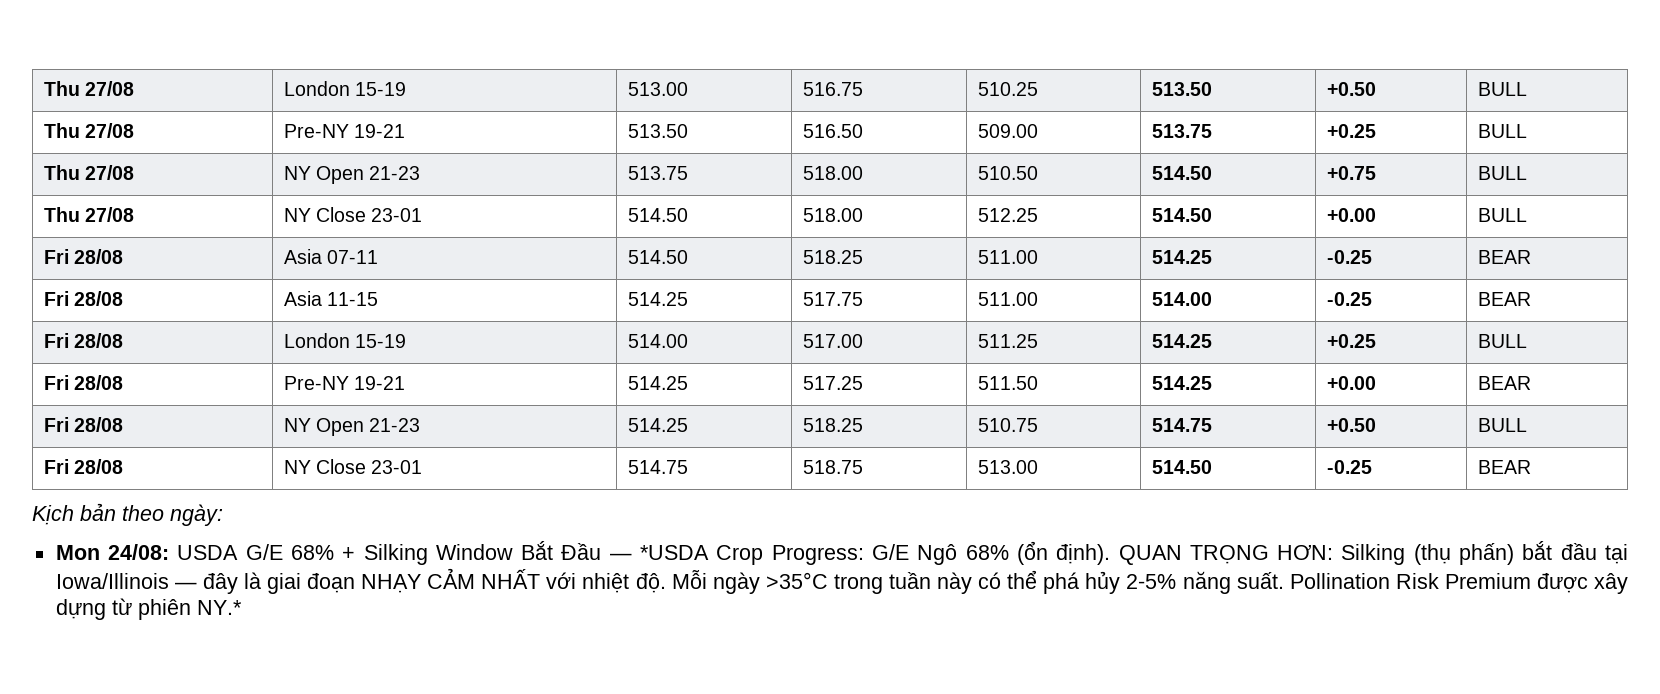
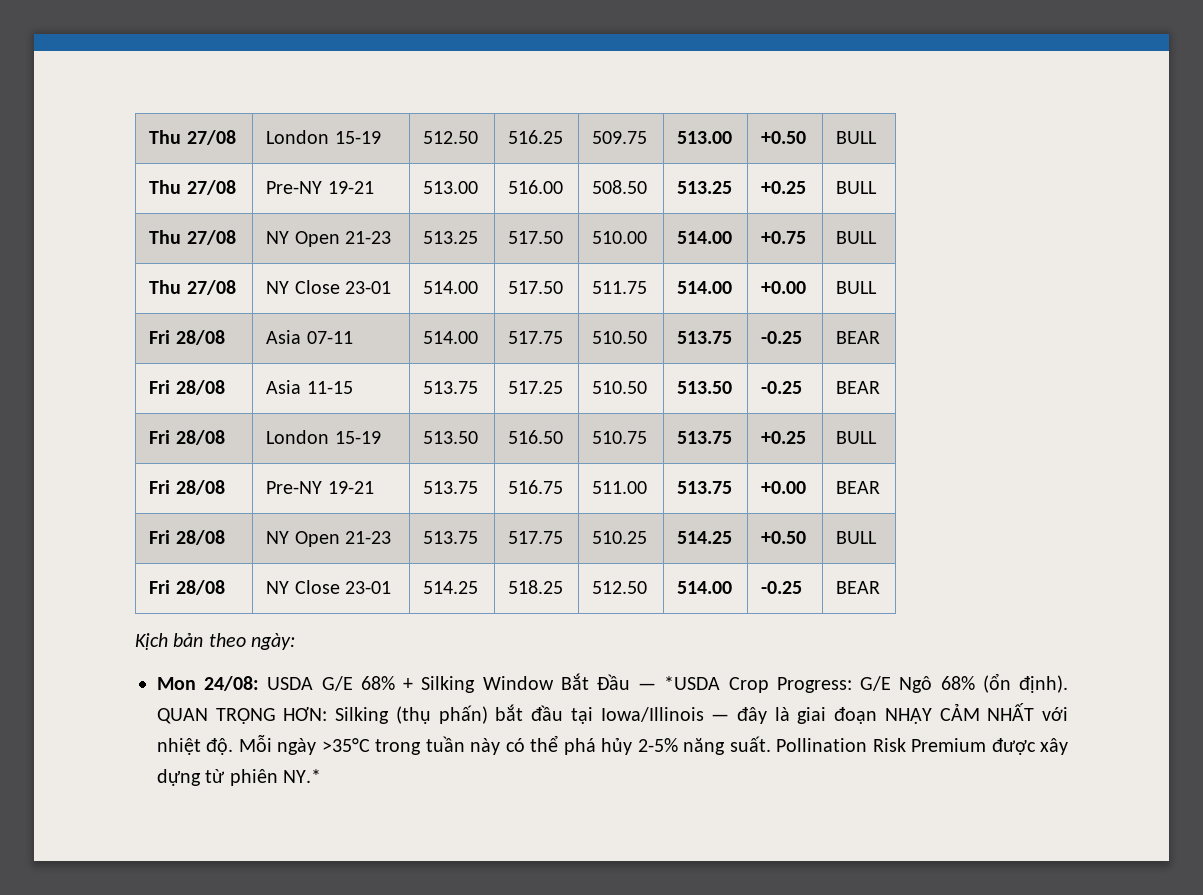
- Thu 27/08 | London 15-19 | 513.00 | 516.75 | 510.25 | 513.50 | +0.50 | BULL
+ Thu 27/08 | London 15-19 | 512.50 | 516.25 | 509.75 | 513.00 | +0.50 | BULL
- Thu 27/08 | Pre-NY 19-21 | 513.50 | 516.50 | 509.00 | 513.75 | +0.25 | BULL
+ Thu 27/08 | Pre-NY 19-21 | 513.00 | 516.00 | 508.50 | 513.25 | +0.25 | BULL
- Thu 27/08 | NY Open 21-23 | 513.75 | 518.00 | 510.50 | 514.50 | +0.75 | BULL
+ Thu 27/08 | NY Open 21-23 | 513.25 | 517.50 | 510.00 | 514.00 | +0.75 | BULL
- Thu 27/08 | NY Close 23-01 | 514.50 | 518.00 | 512.25 | 514.50 | +0.00 | BULL
+ Thu 27/08 | NY Close 23-01 | 514.00 | 517.50 | 511.75 | 514.00 | +0.00 | BULL
- Fri 28/08 | Asia 07-11 | 514.50 | 518.25 | 511.00 | 514.25 | -0.25 | BEAR
+ Fri 28/08 | Asia 07-11 | 514.00 | 517.75 | 510.50 | 513.75 | -0.25 | BEAR
- Fri 28/08 | Asia 11-15 | 514.25 | 517.75 | 511.00 | 514.00 | -0.25 | BEAR
+ Fri 28/08 | Asia 11-15 | 513.75 | 517.25 | 510.50 | 513.50 | -0.25 | BEAR
- Fri 28/08 | London 15-19 | 514.00 | 517.00 | 511.25 | 514.25 | +0.25 | BULL
+ Fri 28/08 | London 15-19 | 513.50 | 516.50 | 510.75 | 513.75 | +0.25 | BULL
- Fri 28/08 | Pre-NY 19-21 | 514.25 | 517.25 | 511.50 | 514.25 | +0.00 | BEAR
+ Fri 28/08 | Pre-NY 19-21 | 513.75 | 516.75 | 511.00 | 513.75 | +0.00 | BEAR
- Fri 28/08 | NY Open 21-23 | 514.25 | 518.25 | 510.75 | 514.75 | +0.50 | BULL
+ Fri 28/08 | NY Open 21-23 | 513.75 | 517.75 | 510.25 | 514.25 | +0.50 | BULL
- Fri 28/08 | NY Close 23-01 | 514.75 | 518.75 | 513.00 | 514.50 | -0.25 | BEAR
+ Fri 28/08 | NY Close 23-01 | 514.25 | 518.25 | 512.50 | 514.00 | -0.25 | BEAR

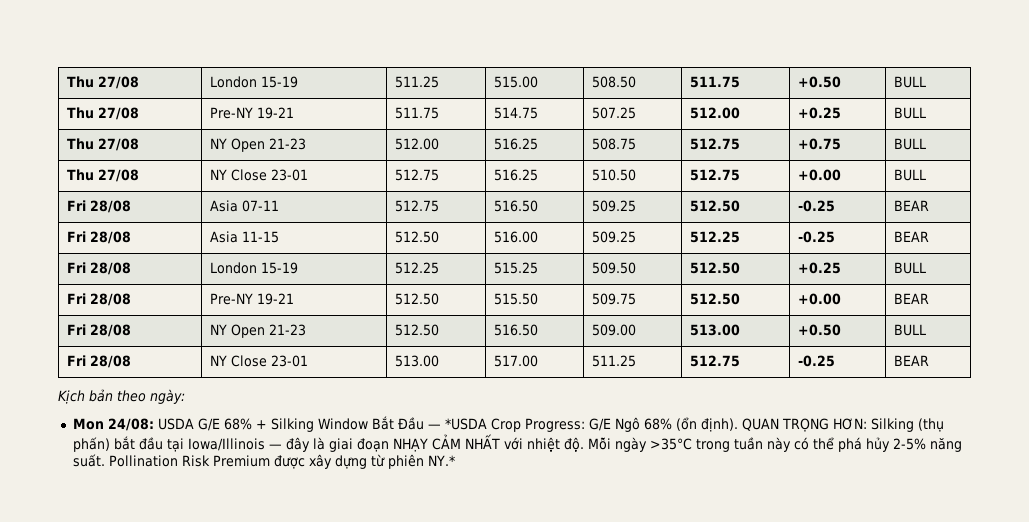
- Thu 27/08 | London 15-19 | 512.50 | 516.25 | 509.75 | 513.00 | +0.50 | BULL
+ Thu 27/08 | London 15-19 | 511.25 | 515.00 | 508.50 | 511.75 | +0.50 | BULL
- Thu 27/08 | Pre-NY 19-21 | 513.00 | 516.00 | 508.50 | 513.25 | +0.25 | BULL
+ Thu 27/08 | Pre-NY 19-21 | 511.75 | 514.75 | 507.25 | 512.00 | +0.25 | BULL
- Thu 27/08 | NY Open 21-23 | 513.25 | 517.50 | 510.00 | 514.00 | +0.75 | BULL
+ Thu 27/08 | NY Open 21-23 | 512.00 | 516.25 | 508.75 | 512.75 | +0.75 | BULL
- Thu 27/08 | NY Close 23-01 | 514.00 | 517.50 | 511.75 | 514.00 | +0.00 | BULL
+ Thu 27/08 | NY Close 23-01 | 512.75 | 516.25 | 510.50 | 512.75 | +0.00 | BULL
- Fri 28/08 | Asia 07-11 | 514.00 | 517.75 | 510.50 | 513.75 | -0.25 | BEAR
+ Fri 28/08 | Asia 07-11 | 512.75 | 516.50 | 509.25 | 512.50 | -0.25 | BEAR
- Fri 28/08 | Asia 11-15 | 513.75 | 517.25 | 510.50 | 513.50 | -0.25 | BEAR
+ Fri 28/08 | Asia 11-15 | 512.50 | 516.00 | 509.25 | 512.25 | -0.25 | BEAR
- Fri 28/08 | London 15-19 | 513.50 | 516.50 | 510.75 | 513.75 | +0.25 | BULL
+ Fri 28/08 | London 15-19 | 512.25 | 515.25 | 509.50 | 512.50 | +0.25 | BULL
- Fri 28/08 | Pre-NY 19-21 | 513.75 | 516.75 | 511.00 | 513.75 | +0.00 | BEAR
+ Fri 28/08 | Pre-NY 19-21 | 512.50 | 515.50 | 509.75 | 512.50 | +0.00 | BEAR
- Fri 28/08 | NY Open 21-23 | 513.75 | 517.75 | 510.25 | 514.25 | +0.50 | BULL
+ Fri 28/08 | NY Open 21-23 | 512.50 | 516.50 | 509.00 | 513.00 | +0.50 | BULL
- Fri 28/08 | NY Close 23-01 | 514.25 | 518.25 | 512.50 | 514.00 | -0.25 | BEAR
+ Fri 28/08 | NY Close 23-01 | 513.00 | 517.00 | 511.25 | 512.75 | -0.25 | BEAR

